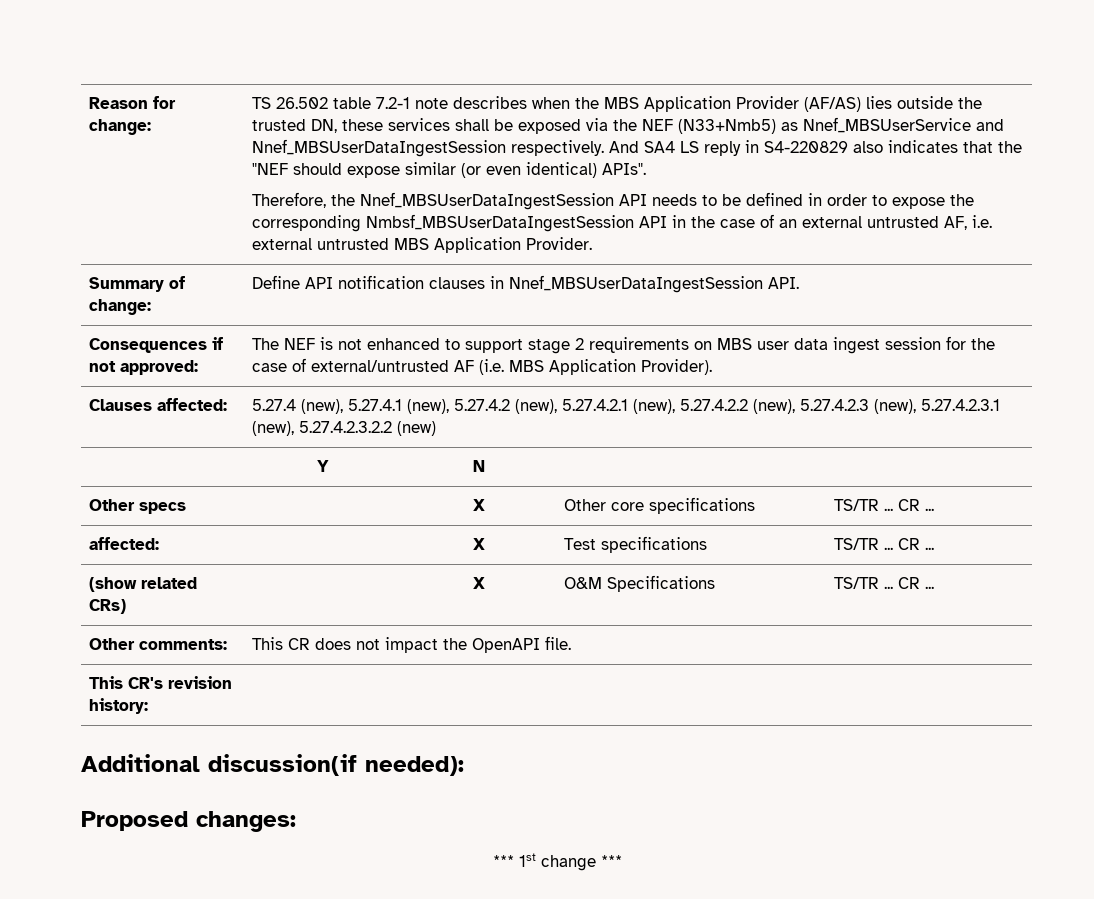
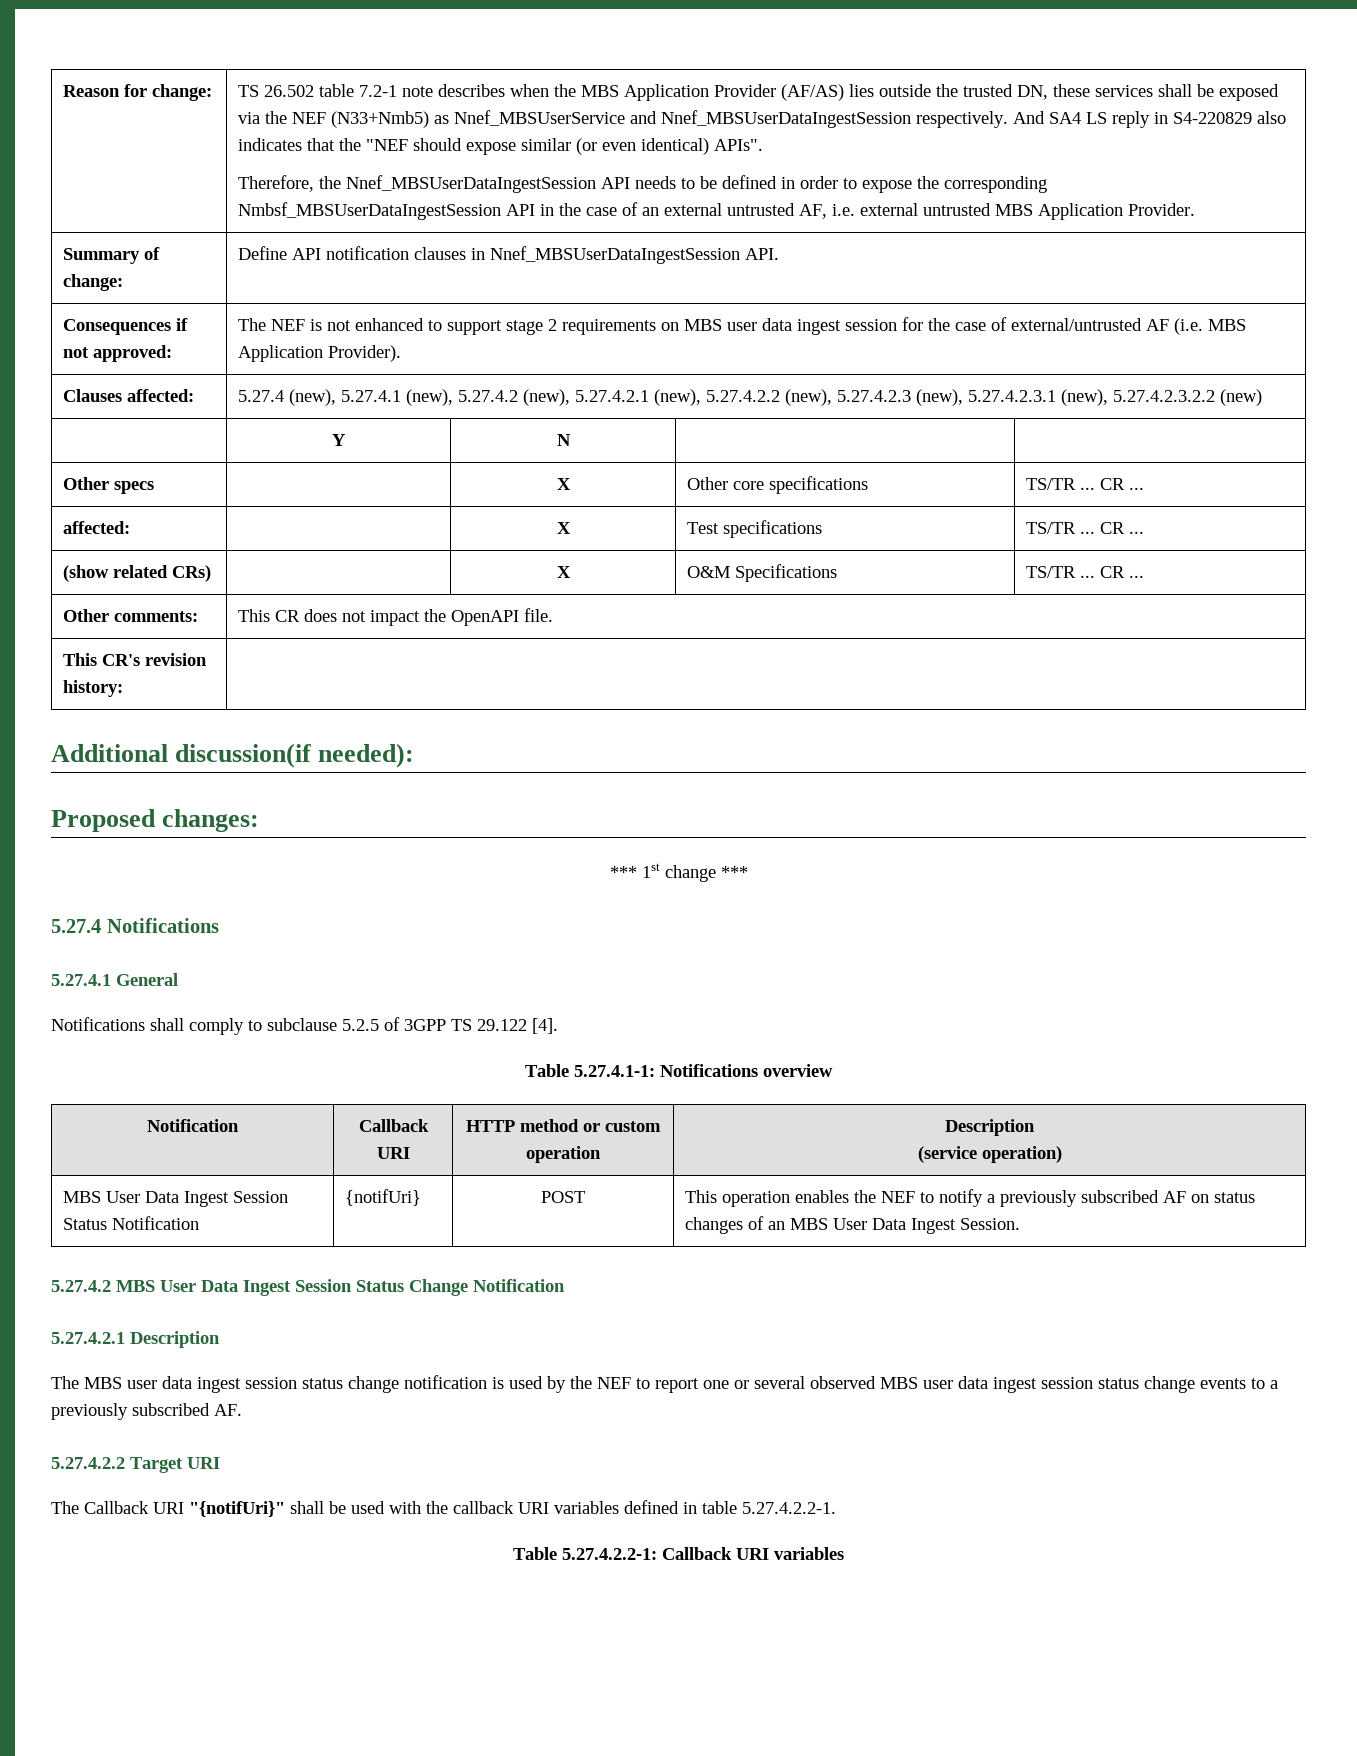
+ 5.27.4 Notifications
+ 5.27.4.1 General
+ Notifications shall comply to subclause 5.2.5 of 3GPP TS 29.122 [4].
+ Table 5.27.4.1-1: Notifications overview
+ Notification | Callback URI | HTTP method or custom operation | Description
+ (service operation)
+ MBS User Data Ingest Session Status Notification | {notifUri} | POST | This operation enables the NEF to notify a previously subscribed AF on status changes of an MBS User Data Ingest Session.
+ 5.27.4.2 MBS User Data Ingest Session Status Change Notification
+ 5.27.4.2.1 Description
+ The MBS user data ingest session status change notification is used by the NEF to report one or several observed MBS user data ingest session status change events to a previously subscribed AF.
+ 5.27.4.2.2 Target URI
+ The Callback URI "{notifUri}" shall be used with the callback URI variables defined in table 5.27.4.2.2-1.
+ Table 5.27.4.2.2-1: Callback URI variables

